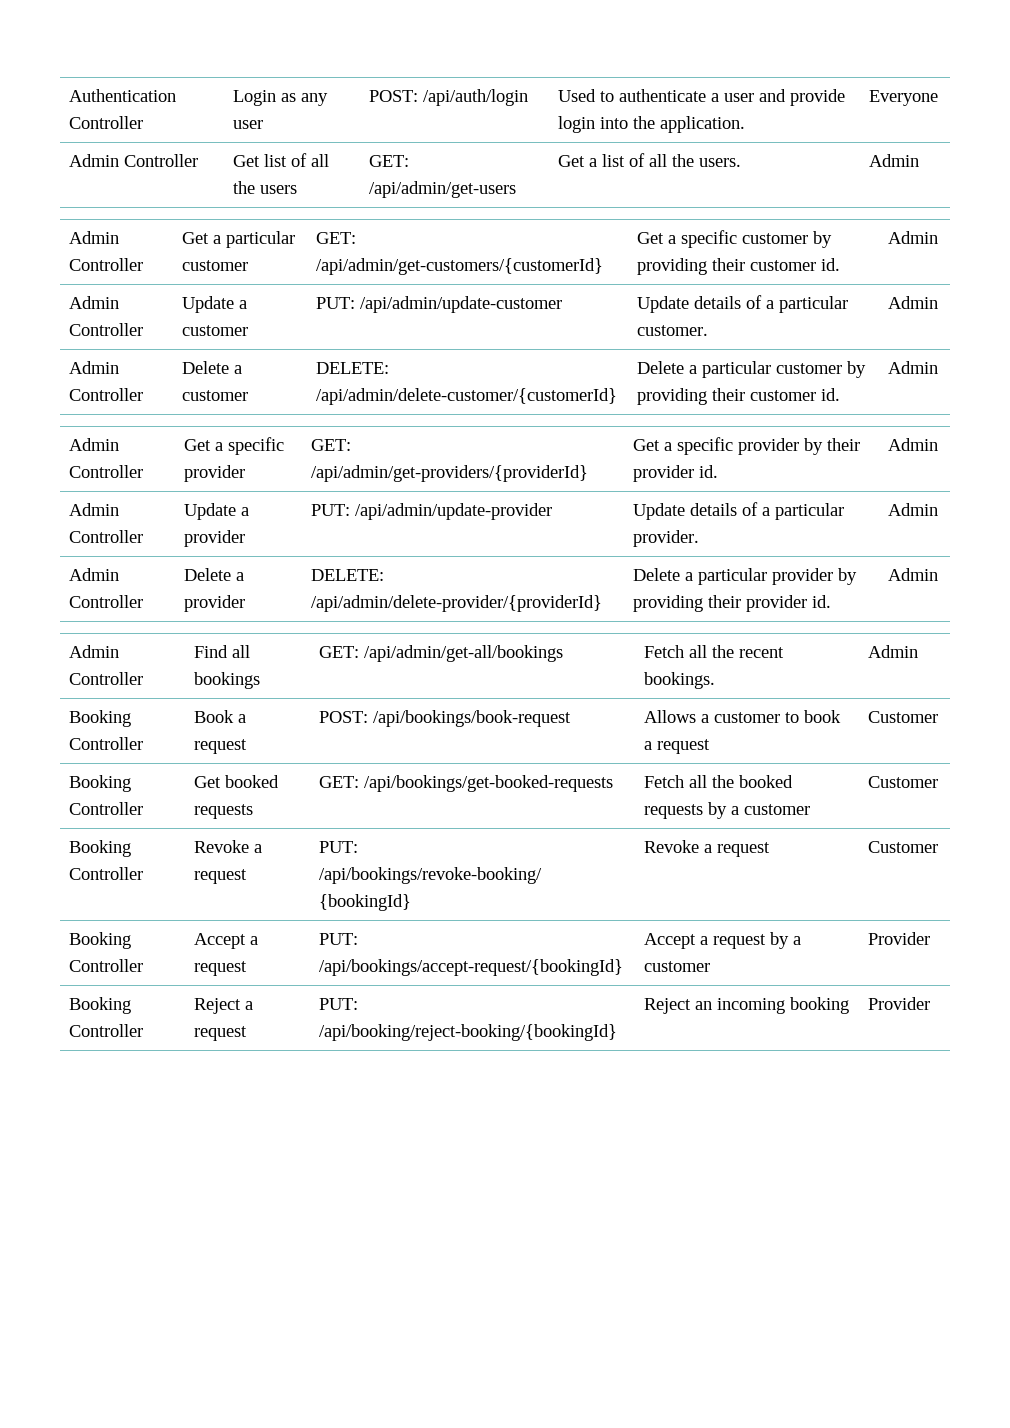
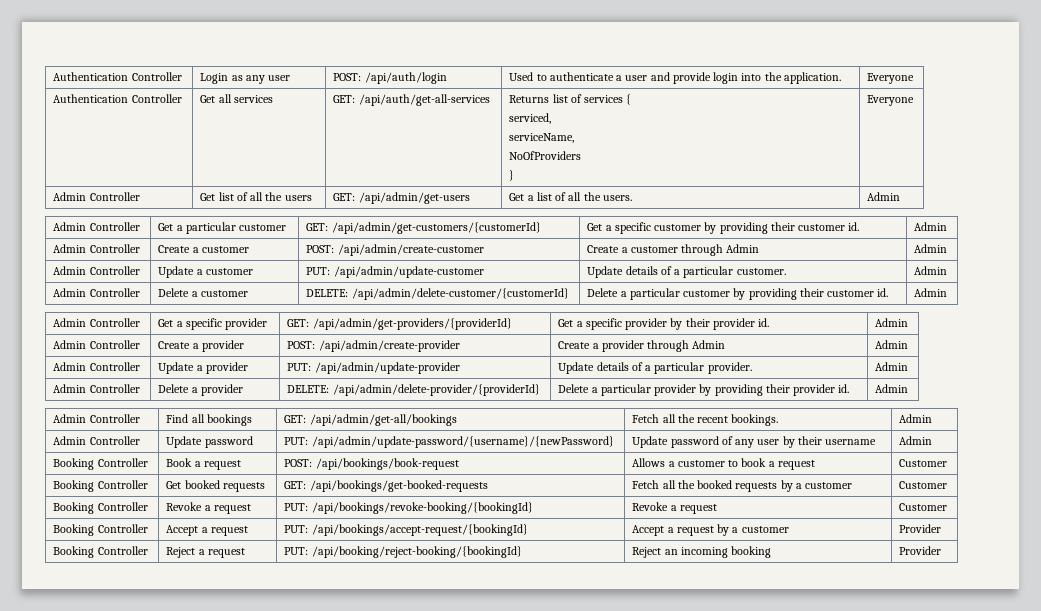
+ Authentication Controller | Get all services | GET: /api/auth/get-all-services | Returns list of services {
+ serviced,
+ serviceName,
+ NoOfProviders
+ } | Everyone
+ Admin Controller | Create a customer | POST: /api/admin/create-customer | Create a customer through Admin | Admin
+ Admin Controller | Create a provider | POST: /api/admin/create-provider | Create a provider through Admin | Admin
+ Admin Controller | Update password | PUT: /api/admin/update-password/{username}/{newPassword} | Update password of any user by their username | Admin

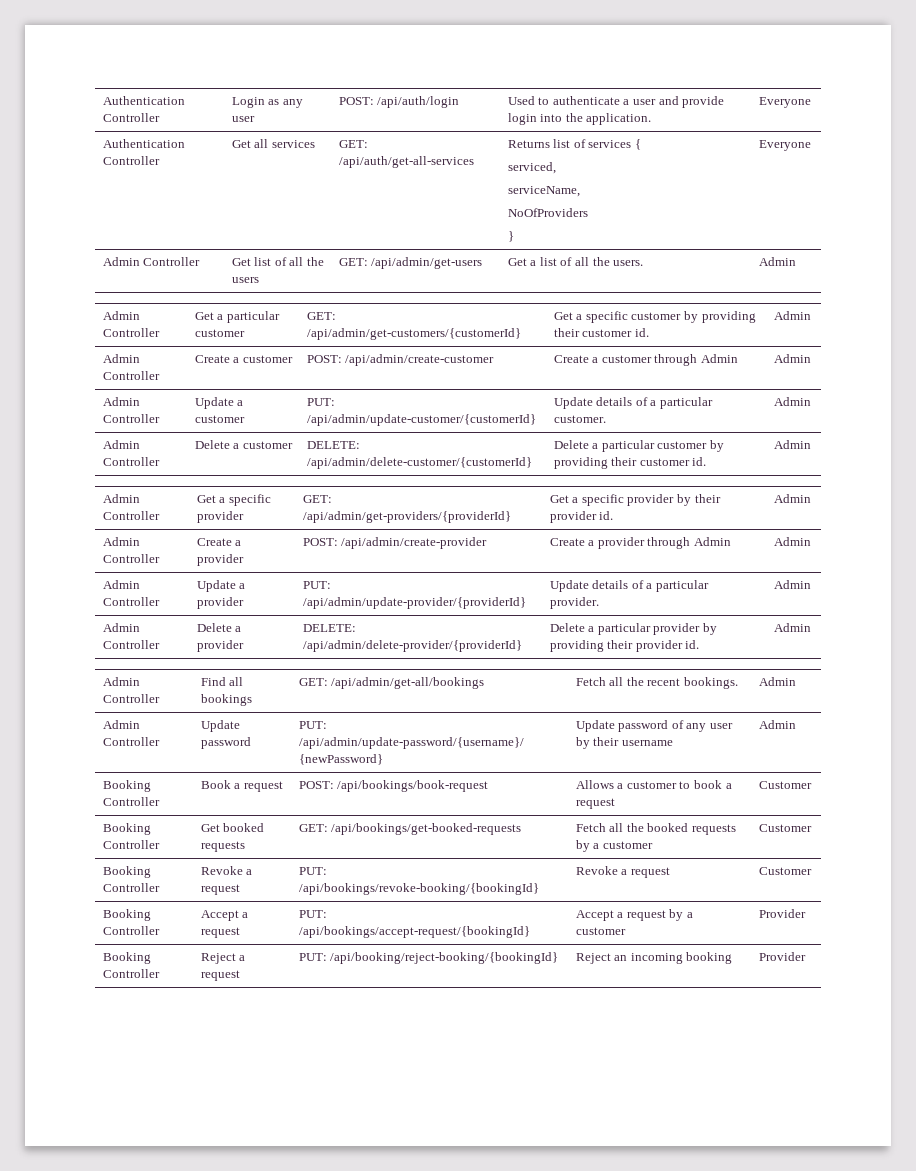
- Admin Controller | Update a customer | PUT: /api/admin/update-customer | Update details of a particular customer. | Admin
+ Admin Controller | Update a customer | PUT: /api/admin/update-customer/{customerId} | Update details of a particular customer. | Admin
- Admin Controller | Update a provider | PUT: /api/admin/update-provider | Update details of a particular provider. | Admin
+ Admin Controller | Update a provider | PUT: /api/admin/update-provider/{providerId} | Update details of a particular provider. | Admin

